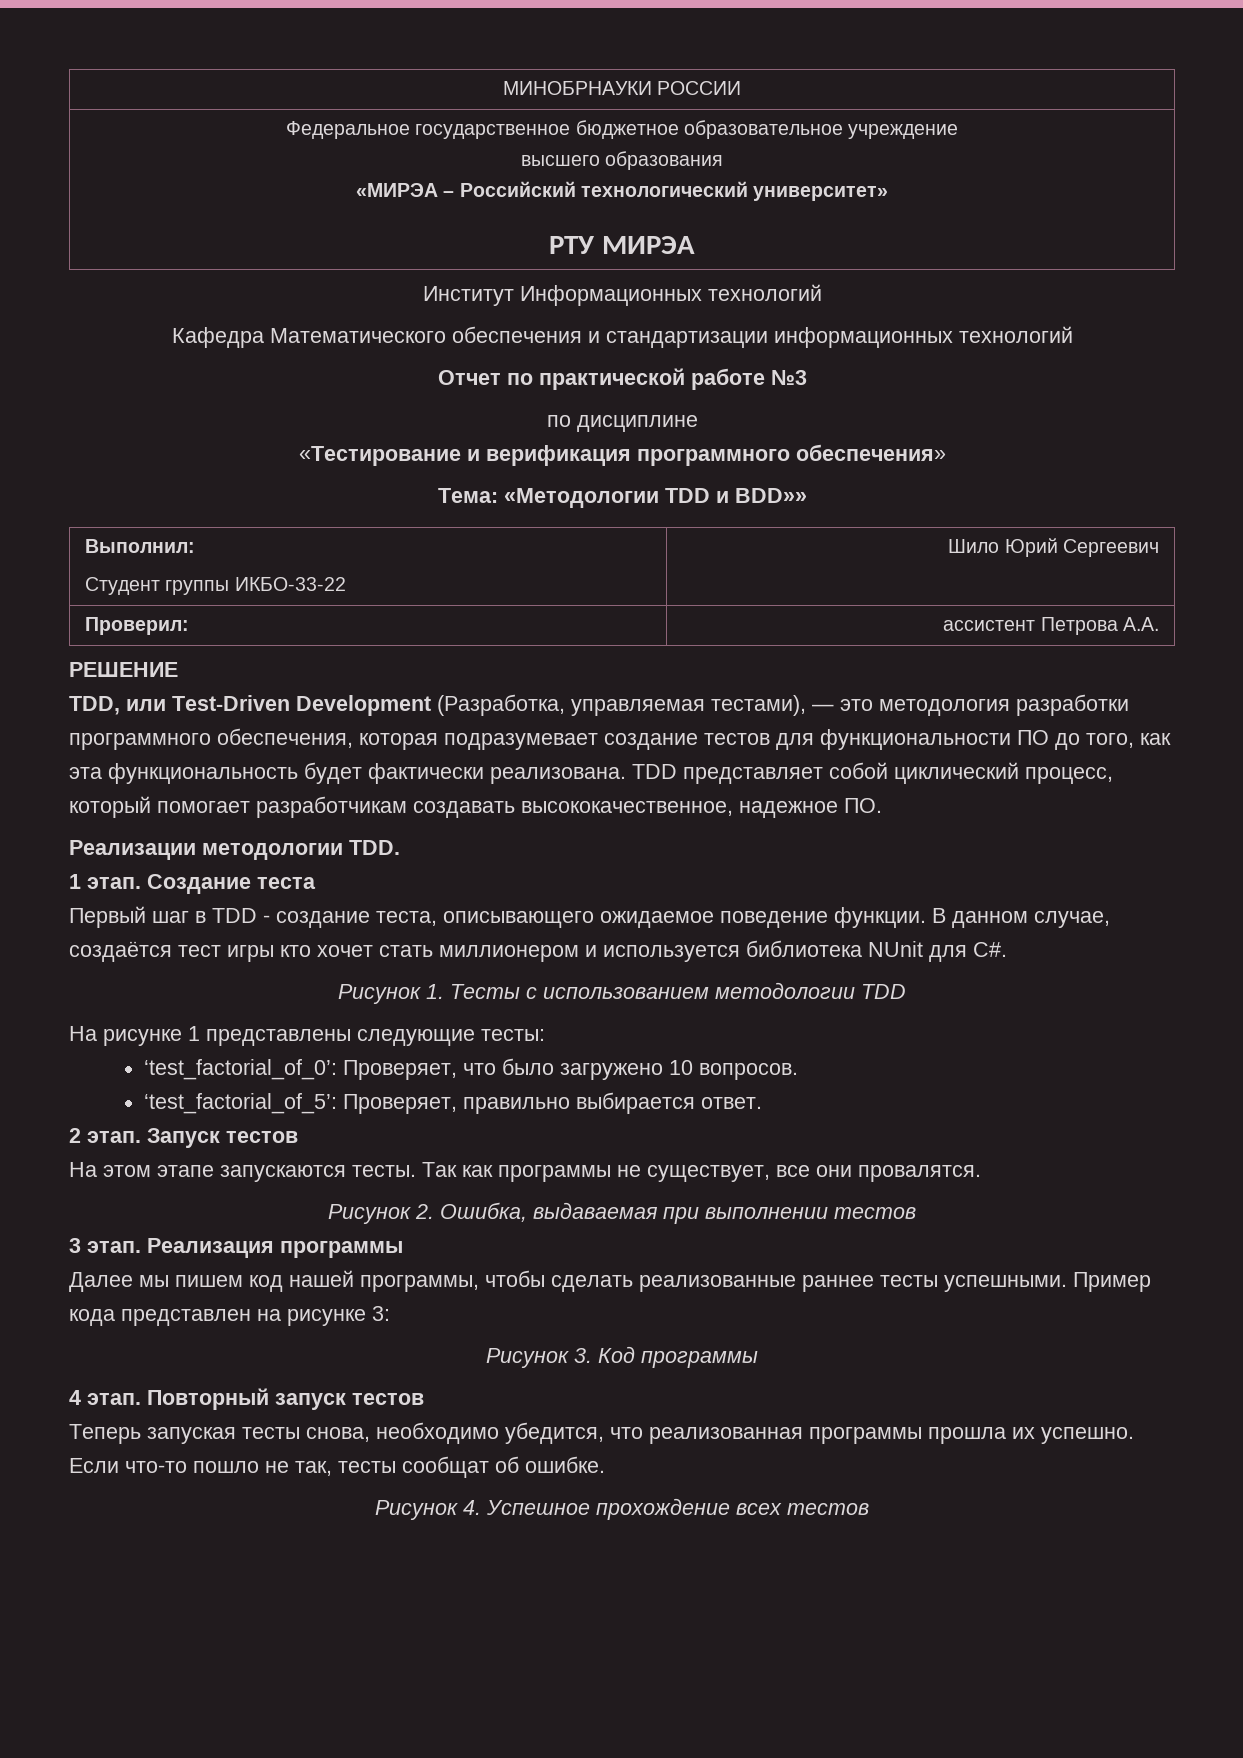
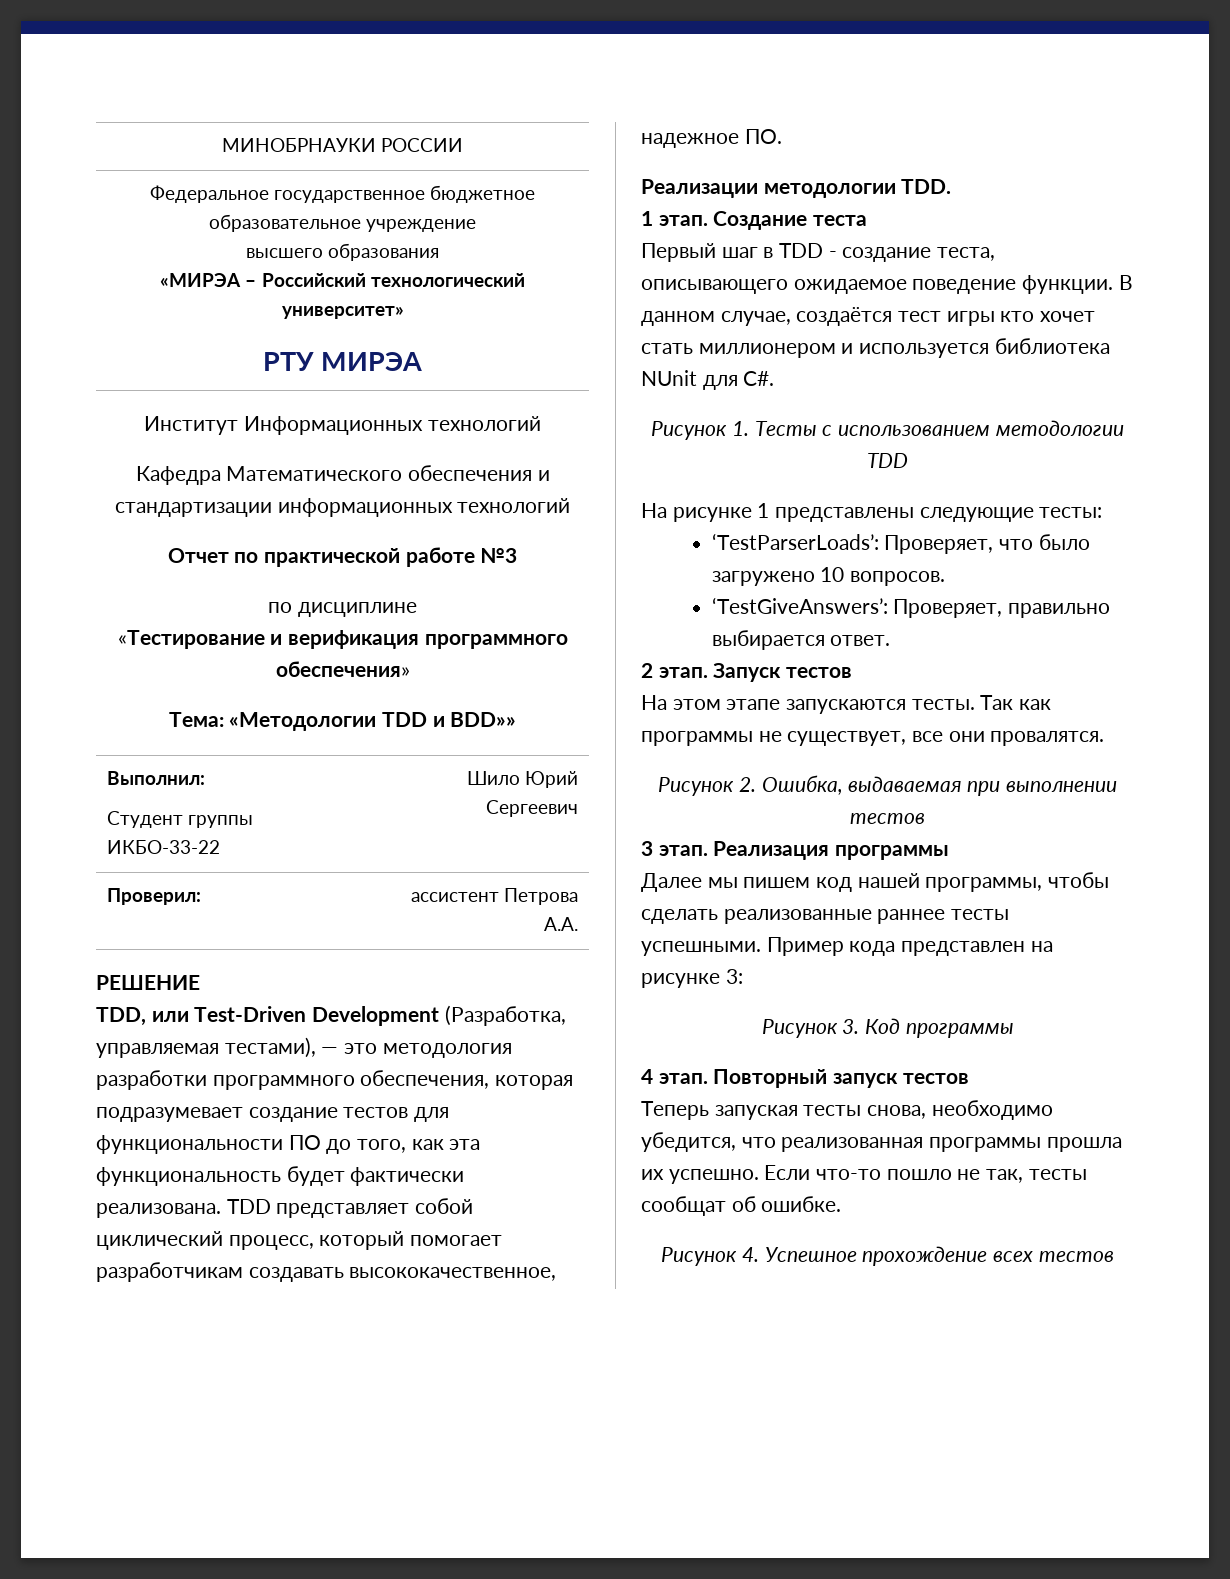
- ‘test_factorial_of_0’: Проверяет, что было загружено 10 вопросов.
+ ‘TestParserLoads’: Проверяет, что было загружено 10 вопросов.
- ‘test_factorial_of_5’: Проверяет, правильно выбирается ответ.
+ ‘TestGiveAnswers’: Проверяет, правильно выбирается ответ.

